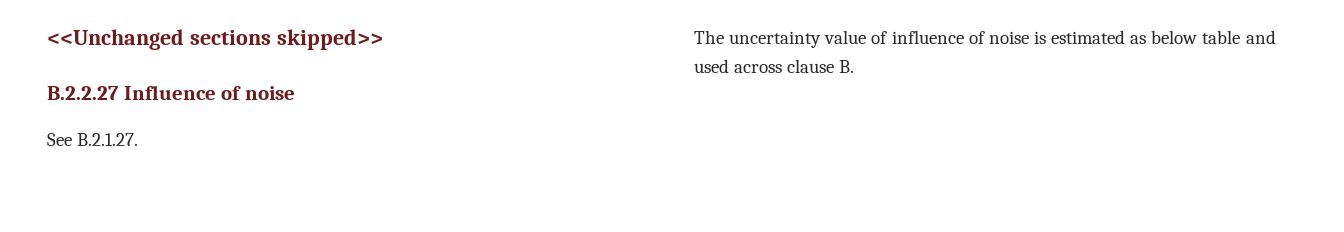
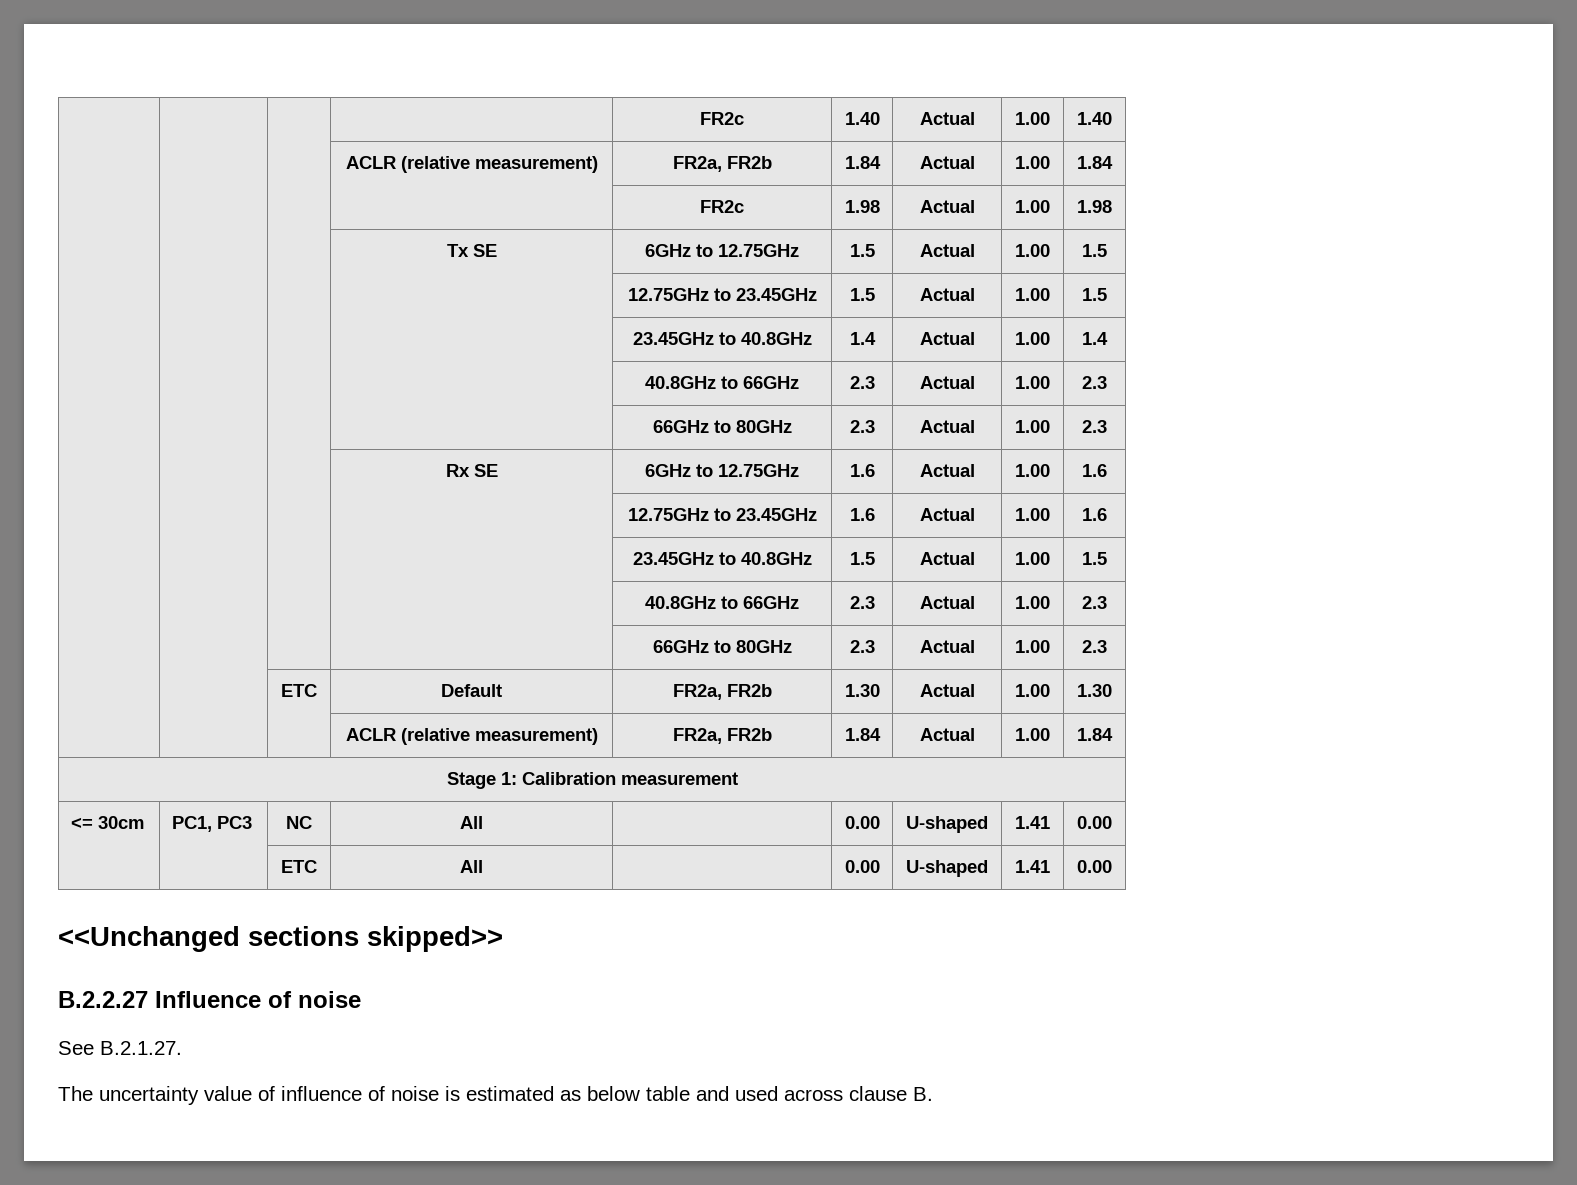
+ | | | | FR2c | 1.40 | Actual | 1.00 | 1.40
+ | | | ACLR (relative measurement) | FR2a, FR2b | 1.84 | Actual | 1.00 | 1.84
+ | | | | FR2c | 1.98 | Actual | 1.00 | 1.98
+ | | | Tx SE | 6GHz to 12.75GHz | 1.5 | Actual | 1.00 | 1.5
+ | | | | 12.75GHz to 23.45GHz | 1.5 | Actual | 1.00 | 1.5
+ | | | | 23.45GHz to 40.8GHz | 1.4 | Actual | 1.00 | 1.4
+ | | | | 40.8GHz to 66GHz | 2.3 | Actual | 1.00 | 2.3
+ | | | | 66GHz to 80GHz | 2.3 | Actual | 1.00 | 2.3
+ | | | Rx SE | 6GHz to 12.75GHz | 1.6 | Actual | 1.00 | 1.6
+ | | | | 12.75GHz to 23.45GHz | 1.6 | Actual | 1.00 | 1.6
+ | | | | 23.45GHz to 40.8GHz | 1.5 | Actual | 1.00 | 1.5
+ | | | | 40.8GHz to 66GHz | 2.3 | Actual | 1.00 | 2.3
+ | | | | 66GHz to 80GHz | 2.3 | Actual | 1.00 | 2.3
+ | | ETC | Default | FR2a, FR2b | 1.30 | Actual | 1.00 | 1.30
+ | | | ACLR (relative measurement) | FR2a, FR2b | 1.84 | Actual | 1.00 | 1.84
+ Stage 1: Calibration measurement
+ <= 30cm | PC1, PC3 | NC | All | | 0.00 | U-shaped | 1.41 | 0.00
+ | | ETC | All | | 0.00 | U-shaped | 1.41 | 0.00

